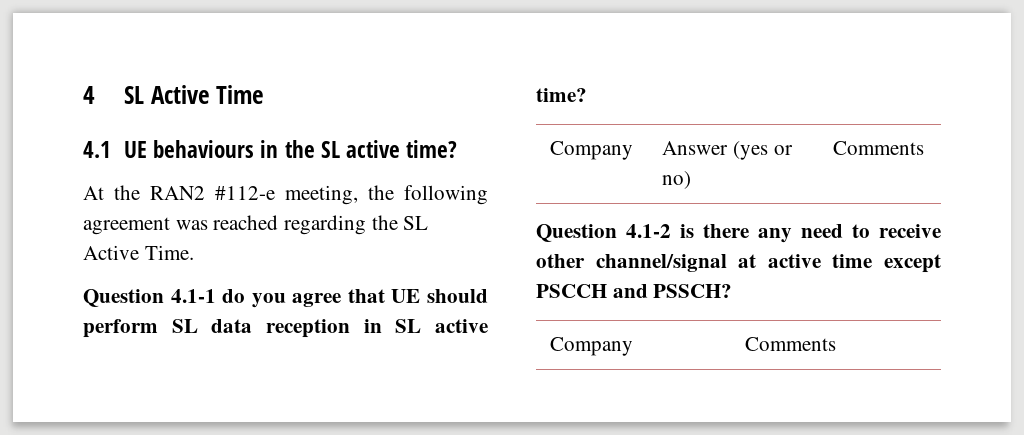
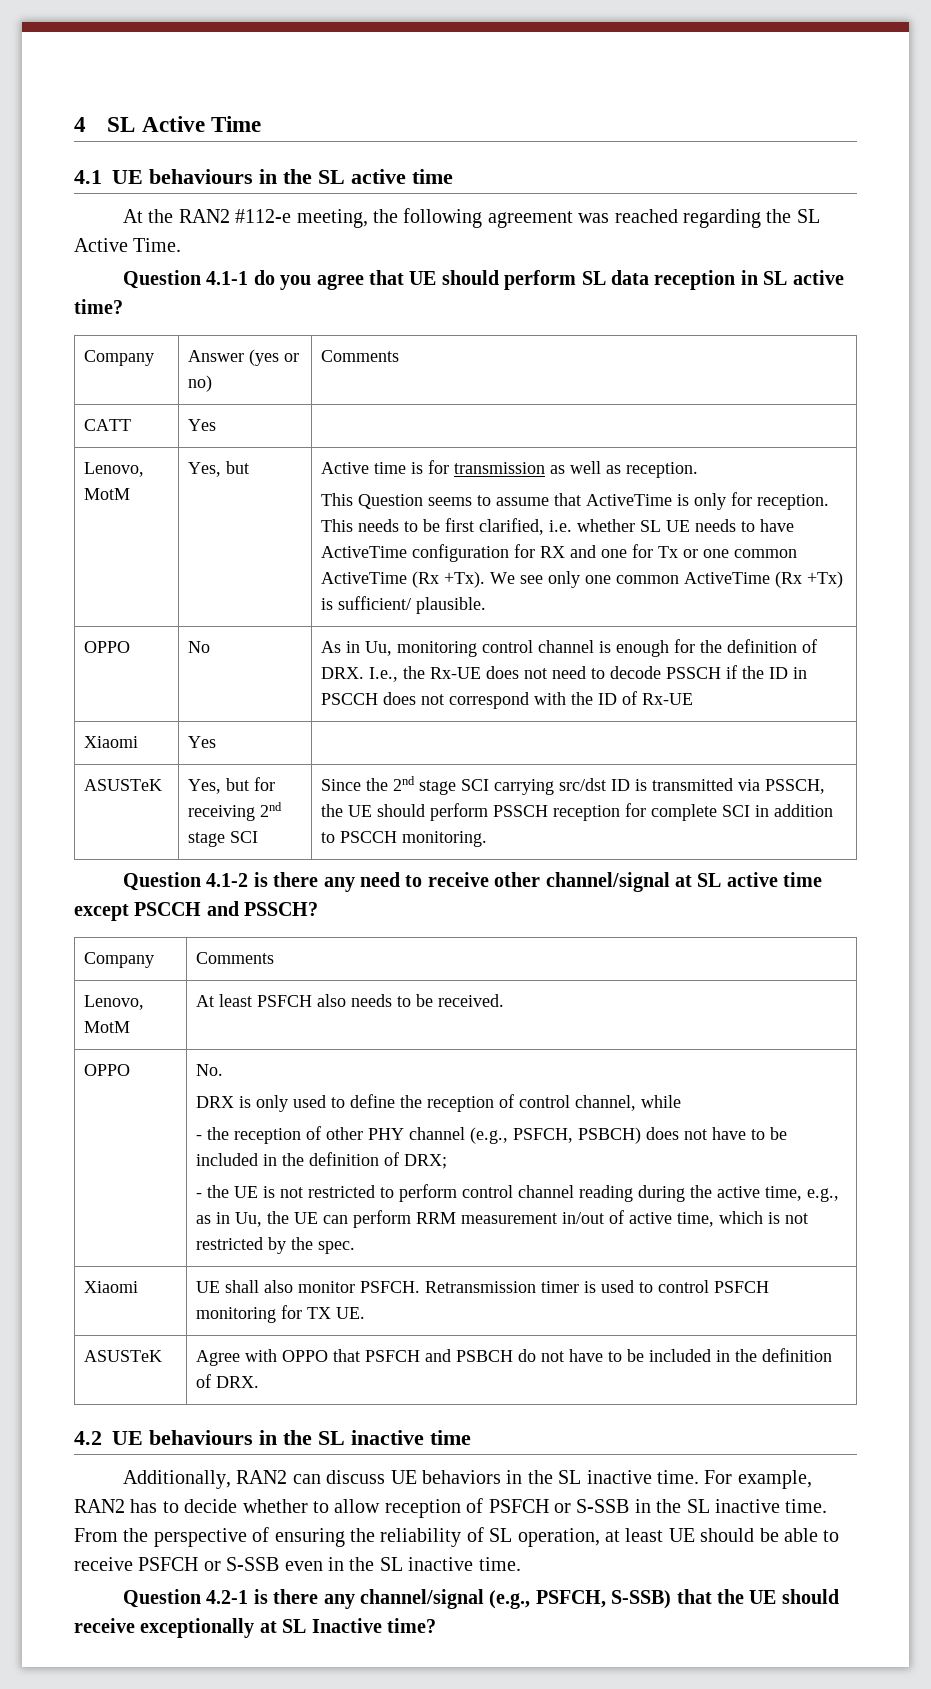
- 4.1 UE behaviours in the SL active time?
+ 4.1 UE behaviours in the SL active time
+ CATT | Yes |
+ Lenovo, MotM | Yes, but | Active time is for transmission as well as reception.
+ This Question seems to assume that ActiveTime is only for reception. This needs to be first clarified, i.e. whether SL UE needs to have ActiveTime configuration for RX and one for Tx or one common ActiveTime (Rx +Tx). We see only one common ActiveTime (Rx +Tx) is sufficient/ plausible.
+ OPPO | No | As in Uu, monitoring control channel is enough for the definition of DRX. I.e., the Rx-UE does not need to decode PSSCH if the ID in PSCCH does not correspond with the ID of Rx-UE
+ Xiaomi | Yes |
+ ASUSTeK | Yes, but for receiving 2nd stage SCI | Since the 2nd stage SCI carrying src/dst ID is transmitted via PSSCH, the UE should perform PSSCH reception for complete SCI in addition to PSCCH monitoring.
- Question 4.1-2 is there any need to receive other channel/signal at active time except PSCCH and PSSCH?
+ Question 4.1-2 is there any need to receive other channel/signal at SL active time except PSCCH and PSSCH?
+ Lenovo, MotM | At least PSFCH also needs to be received.
+ OPPO | No.
+ DRX is only used to define the reception of control channel, while
+ - the reception of other PHY channel (e.g., PSFCH, PSBCH) does not have to be included in the definition of DRX;
+ - the UE is not restricted to perform control channel reading during the active time, e.g., as in Uu, the UE can perform RRM measurement in/out of active time, which is not restricted by the spec.
+ Xiaomi | UE shall also monitor PSFCH. Retransmission timer is used to control PSFCH monitoring for TX UE.
+ ASUSTeK | Agree with OPPO that PSFCH and PSBCH do not have to be included in the definition of DRX.
+ 4.2 UE behaviours in the SL inactive time
+ Additionally, RAN2 can discuss UE behaviors in the SL inactive time. For example, RAN2 has to decide whether to allow reception of PSFCH or S-SSB in the SL inactive time. From the perspective of ensuring the reliability of SL operation, at least UE should be able to receive PSFCH or S-SSB even in the SL inactive time.
+ Question 4.2-1 is there any channel/signal (e.g., PSFCH, S-SSB) that the UE should receive exceptionally at SL Inactive time?

